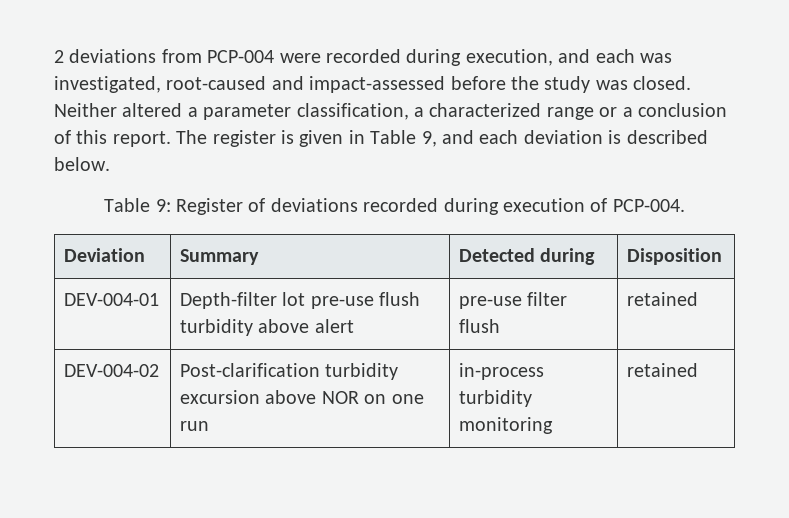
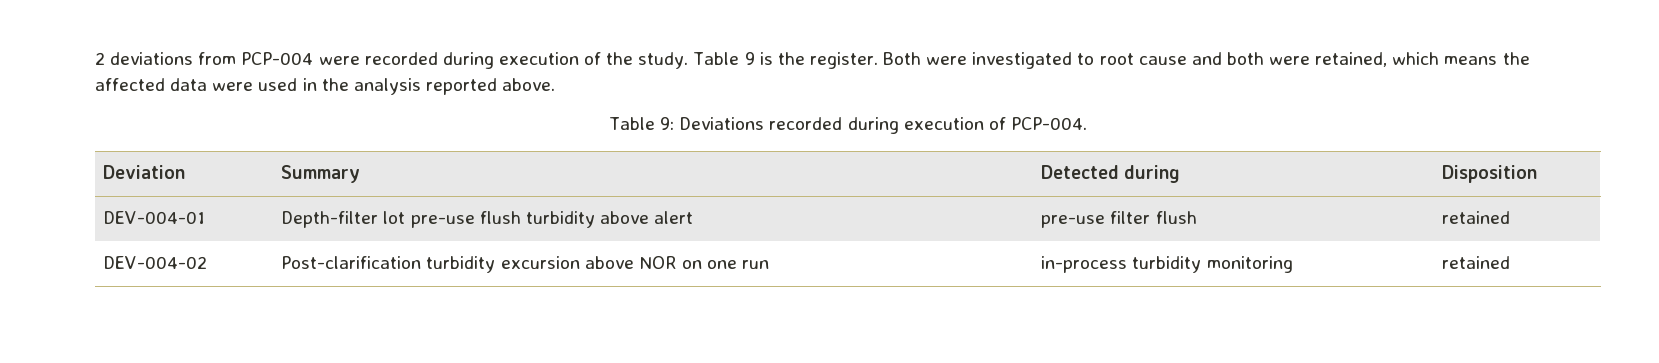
- 2 deviations from PCP-004 were recorded during execution, and each was investigated, root-caused and impact-assessed before the study was closed. Neither altered a parameter classification, a characterized range or a conclusion of this report. The register is given in Table 9, and each deviation is described below.
+ 2 deviations from PCP-004 were recorded during execution of the study. Table 9 is the register. Both were investigated to root cause and both were retained, which means the affected data were used in the analysis reported above.
- Table 9: Register of deviations recorded during execution of PCP-004.
+ Table 9: Deviations recorded during execution of PCP-004.

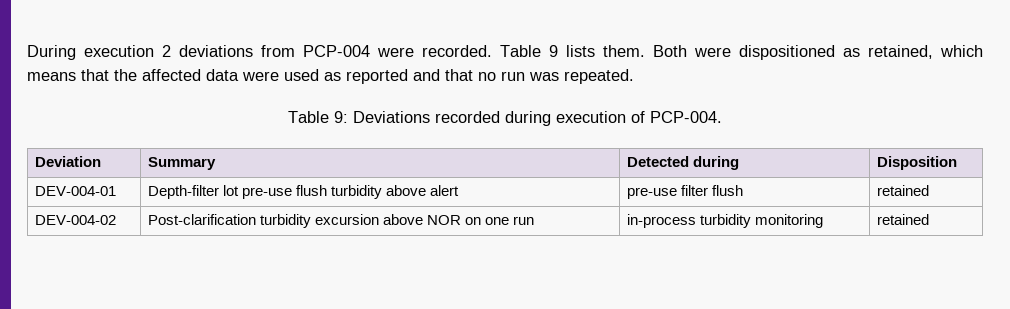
- 2 deviations from PCP-004 were recorded during execution of the study. Table 9 is the register. Both were investigated to root cause and both were retained, which means the affected data were used in the analysis reported above.
+ During execution 2 deviations from PCP-004 were recorded. Table 9 lists them. Both were dispositioned as retained, which means that the affected data were used as reported and that no run was repeated.

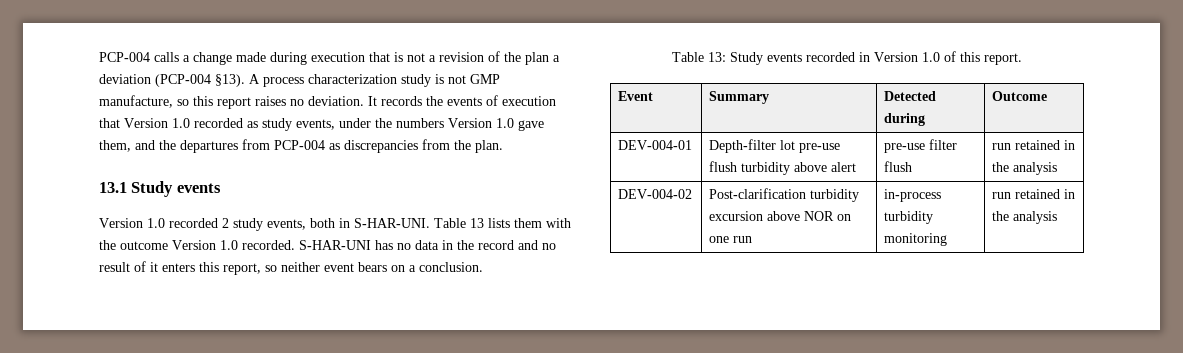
- During execution 2 deviations from PCP-004 were recorded. Table 9 lists them. Both were dispositioned as retained, which means that the affected data were used as reported and that no run was repeated.
- Table 9: Deviations recorded during execution of PCP-004.
- Deviation | Summary | Detected during | Disposition
+ PCP-004 calls a change made during execution that is not a revision of the plan a deviation (PCP-004 §13). A process characterization study is not GMP manufacture, so this report raises no deviation. It records the events of execution that Version 1.0 recorded as study events, under the numbers Version 1.0 gave them, and the departures from PCP-004 as discrepancies from the plan.
+ 13.1 Study events
+ Version 1.0 recorded 2 study events, both in S-HAR-UNI. Table 13 lists them with the outcome Version 1.0 recorded. S-HAR-UNI has no data in the record and no result of it enters this report, so neither event bears on a conclusion.
+ Table 13: Study events recorded in Version 1.0 of this report.
+ Event | Summary | Detected during | Outcome
- DEV-004-01 | Depth-filter lot pre-use flush turbidity above alert | pre-use filter flush | retained
+ DEV-004-01 | Depth-filter lot pre-use flush turbidity above alert | pre-use filter flush | run retained in the analysis
- DEV-004-02 | Post-clarification turbidity excursion above NOR on one run | in-process turbidity monitoring | retained
+ DEV-004-02 | Post-clarification turbidity excursion above NOR on one run | in-process turbidity monitoring | run retained in the analysis

